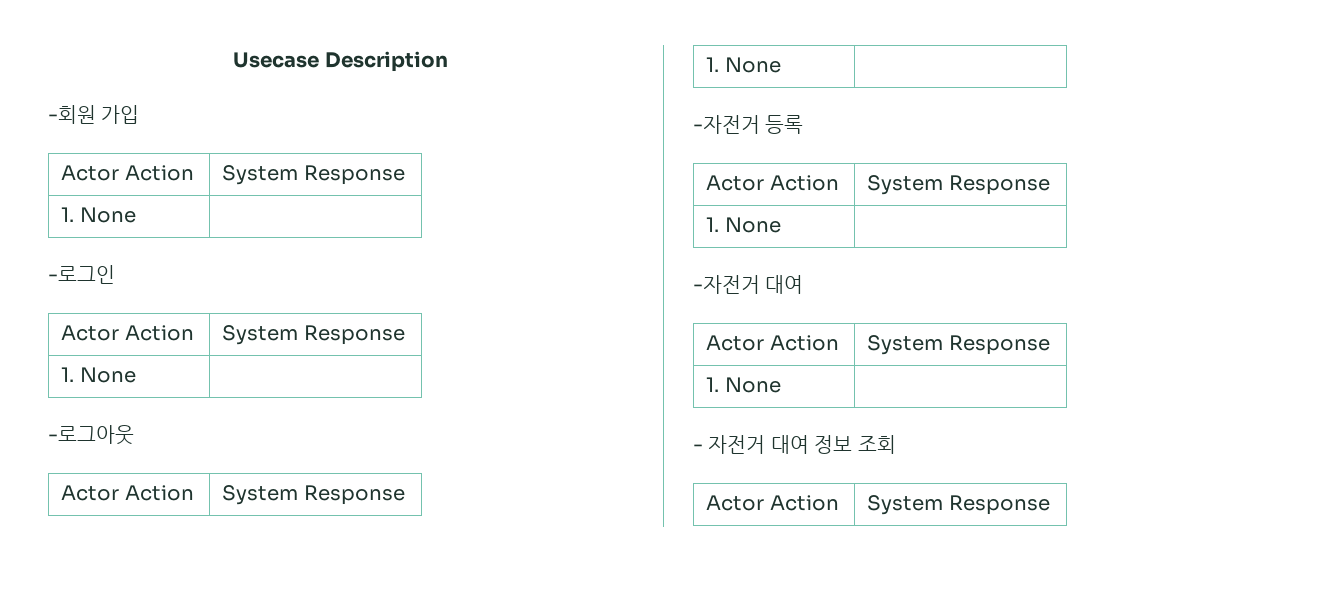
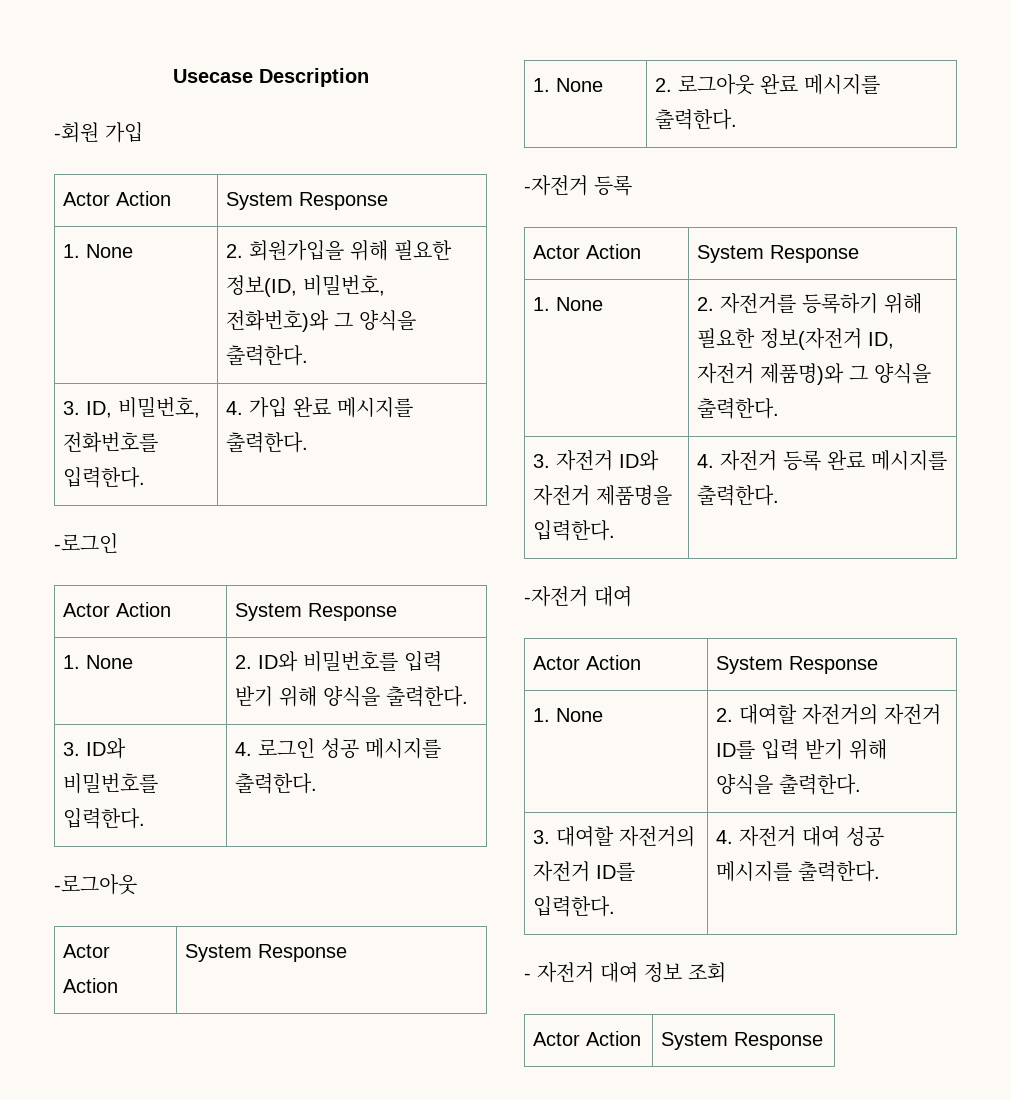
  -회원 가입
  Actor Action | System Response
- 1. None |
+ 1. None | 2. 회원가입을 위해 필요한 정보(ID, 비밀번호, 전화번호)와 그 양식을 출력한다.
+ 3. ID, 비밀번호, 전화번호를 입력한다. | 4. 가입 완료 메시지를 출력한다.
  -로그인
  Actor Action | System Response
- 1. None |
+ 1. None | 2. ID와 비밀번호를 입력 받기 위해 양식을 출력한다.
+ 3. ID와 비밀번호를 입력한다. | 4. 로그인 성공 메시지를 출력한다.
  -로그아웃
  Actor Action | System Response
- 1. None |
+ 1. None | 2. 로그아웃 완료 메시지를 출력한다.
  -자전거 등록
  Actor Action | System Response
- 1. None |
+ 1. None | 2. 자전거를 등록하기 위해 필요한 정보(자전거 ID, 자전거 제품명)와 그 양식을 출력한다.
+ 3. 자전거 ID와 자전거 제품명을 입력한다. | 4. 자전거 등록 완료 메시지를 출력한다.
  -자전거 대여
  Actor Action | System Response
- 1. None |
+ 1. None | 2. 대여할 자전거의 자전거 ID를 입력 받기 위해 양식을 출력한다.
+ 3. 대여할 자전거의 자전거 ID를 입력한다. | 4. 자전거 대여 성공 메시지를 출력한다.

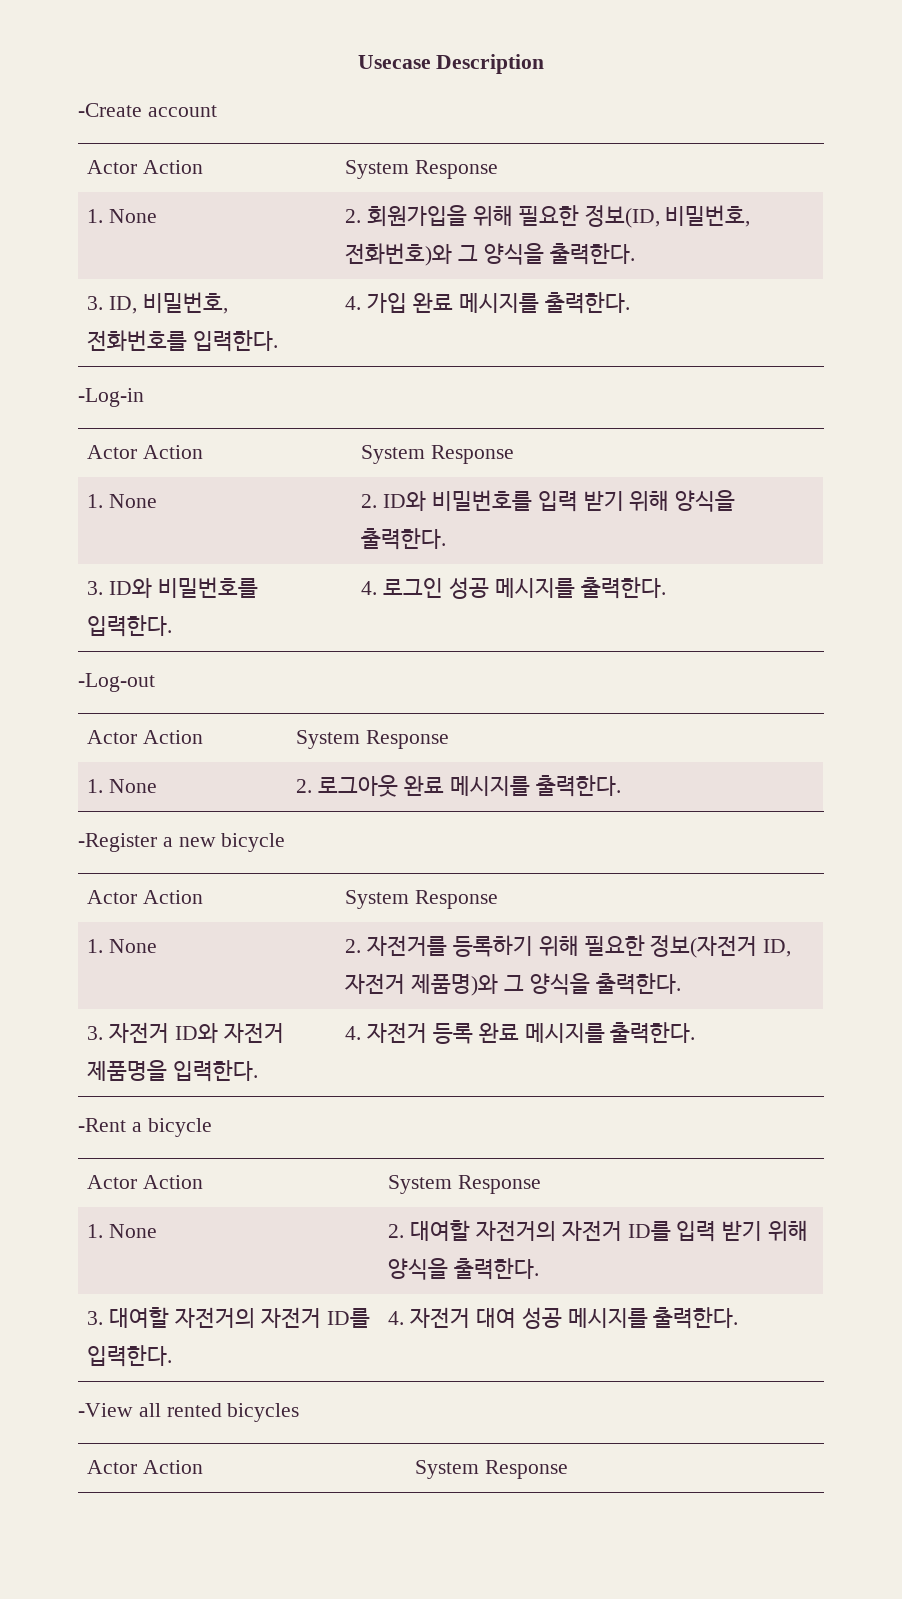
- -회원 가입
+ -Create account
- -로그인
+ -Log-in
- -로그아웃
+ -Log-out
- -자전거 등록
+ -Register a new bicycle
- -자전거 대여
+ -Rent a bicycle
- - 자전거 대여 정보 조회
+ -View all rented bicycles

